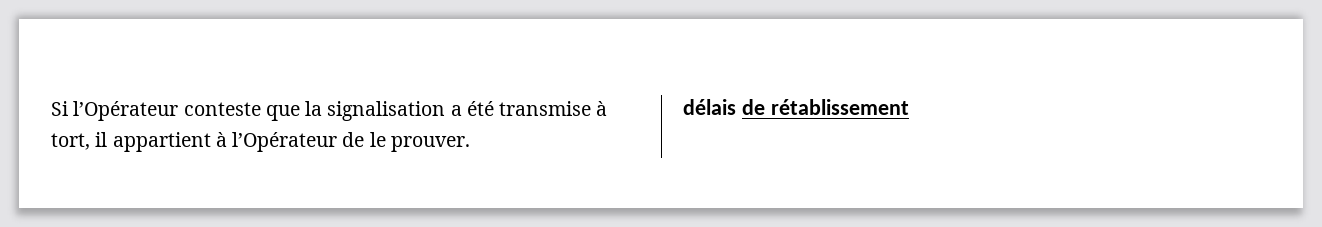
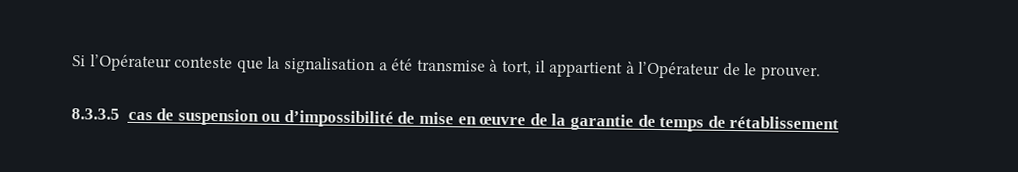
- délais de rétablissement
+ 8.3.3.5 cas de suspension ou d’impossibilité de mise en œuvre de la garantie de temps de rétablissement

